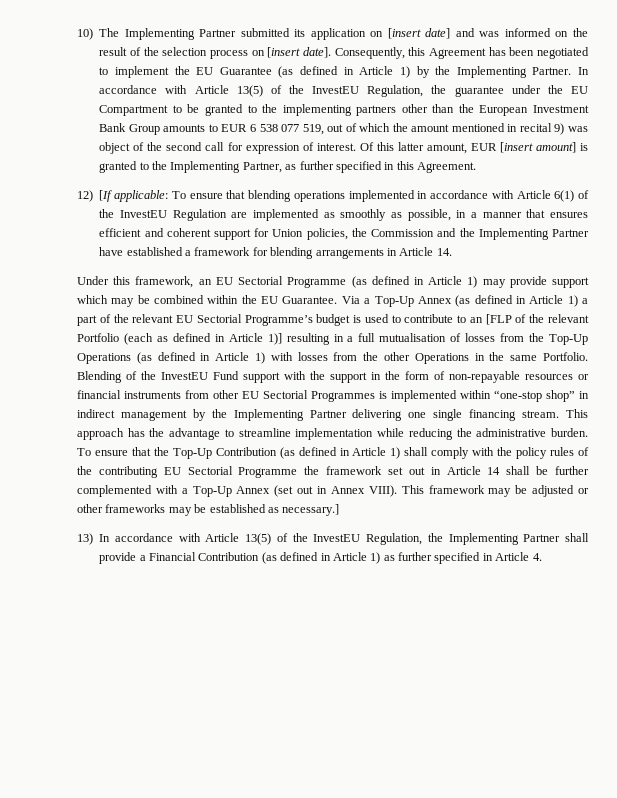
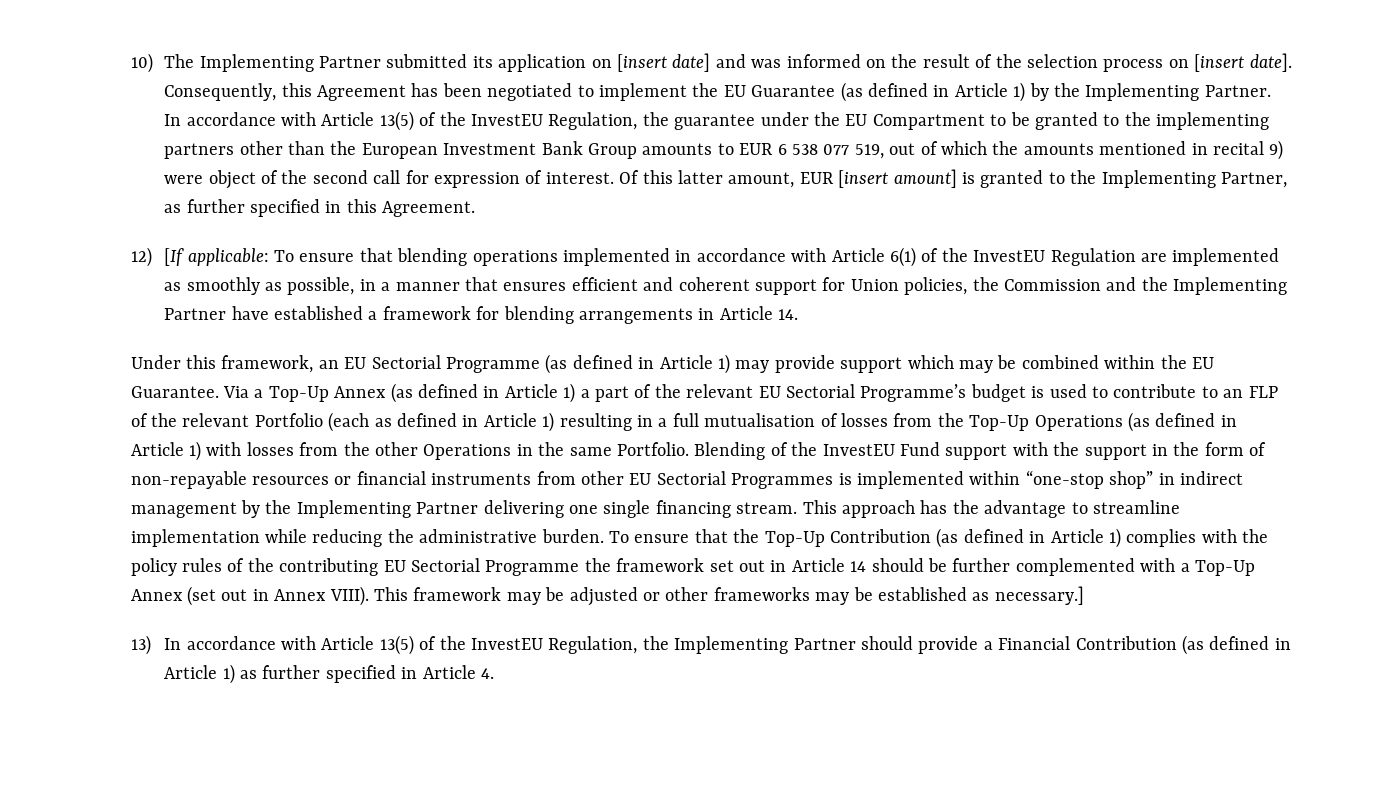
- In accordance with Article 13(5) of the InvestEU Regulation, the guarantee under the EU Compartment to be granted to the implementing partners other than the European Investment Bank Group amounts to EUR 6 538 077 519, out of which the amount mentioned in recital 9) was object of the second call for expression of interest.
+ In accordance with Article 13(5) of the InvestEU Regulation, the guarantee under the EU Compartment to be granted to the implementing partners other than the European Investment Bank Group amounts to EUR 6 538 077 519, out of which the amounts mentioned in recital 9) were object of the second call for expression of interest.
- Via a Top-Up Annex (as defined in Article 1) a part of the relevant EU Sectorial Programme’s budget is used to contribute to an [FLP of the relevant Portfolio (each as defined in Article 1)] resulting in a full mutualisation of losses from the Top-Up Operations (as defined in Article 1) with losses from the other Operations in the same Portfolio.
+ Via a Top-Up Annex (as defined in Article 1) a part of the relevant EU Sectorial Programme’s budget is used to contribute to an FLP of the relevant Portfolio (each as defined in Article 1) resulting in a full mutualisation of losses from the Top-Up Operations (as defined in Article 1) with losses from the other Operations in the same Portfolio.
- To ensure that the Top-Up Contribution (as defined in Article 1) shall comply with the policy rules of the contributing EU Sectorial Programme the framework set out in Article 14 shall be further complemented with a Top-Up Annex (set out in Annex VIII).
+ To ensure that the Top-Up Contribution (as defined in Article 1) complies with the policy rules of the contributing EU Sectorial Programme the framework set out in Article 14 should be further complemented with a Top-Up Annex (set out in Annex VIII).
- 13) In accordance with Article 13(5) of the InvestEU Regulation, the Implementing Partner shall provide a Financial Contribution (as defined in Article 1) as further specified in Article 4.
+ 13) In accordance with Article 13(5) of the InvestEU Regulation, the Implementing Partner should provide a Financial Contribution (as defined in Article 1) as further specified in Article 4.

